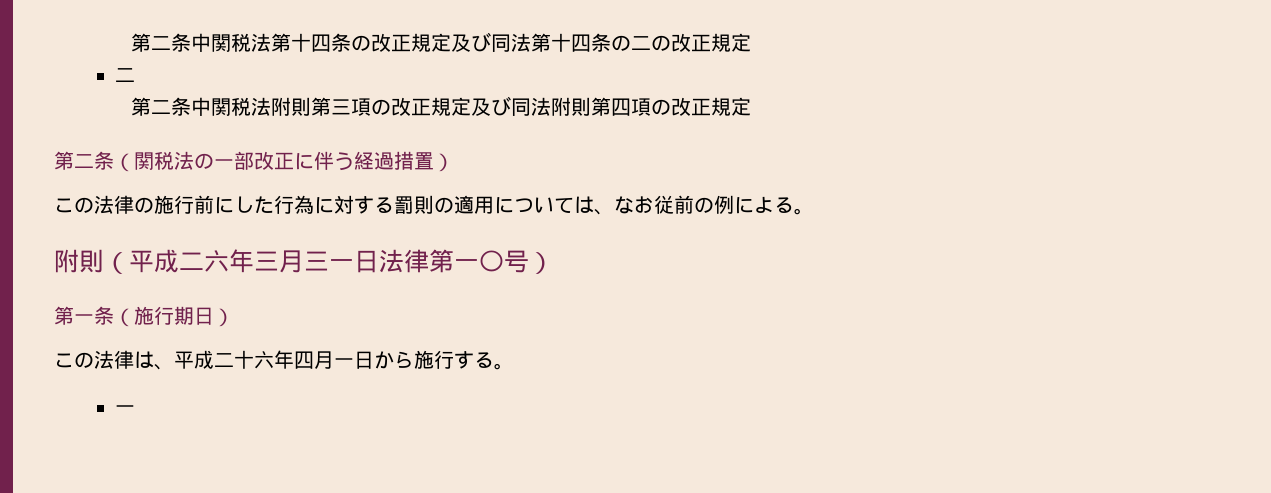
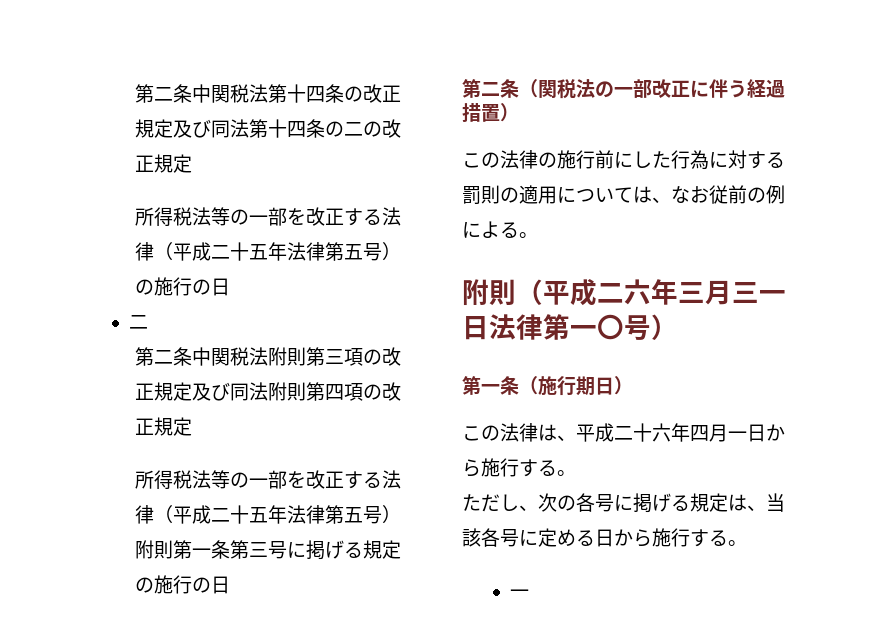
+ 所得税法等の一部を改正する法律（平成二十五年法律第五号）の施行の日
+ 所得税法等の一部を改正する法律（平成二十五年法律第五号）附則第一条第三号に掲げる規定の施行の日
+ ただし、次の各号に掲げる規定は、当該各号に定める日から施行する。

